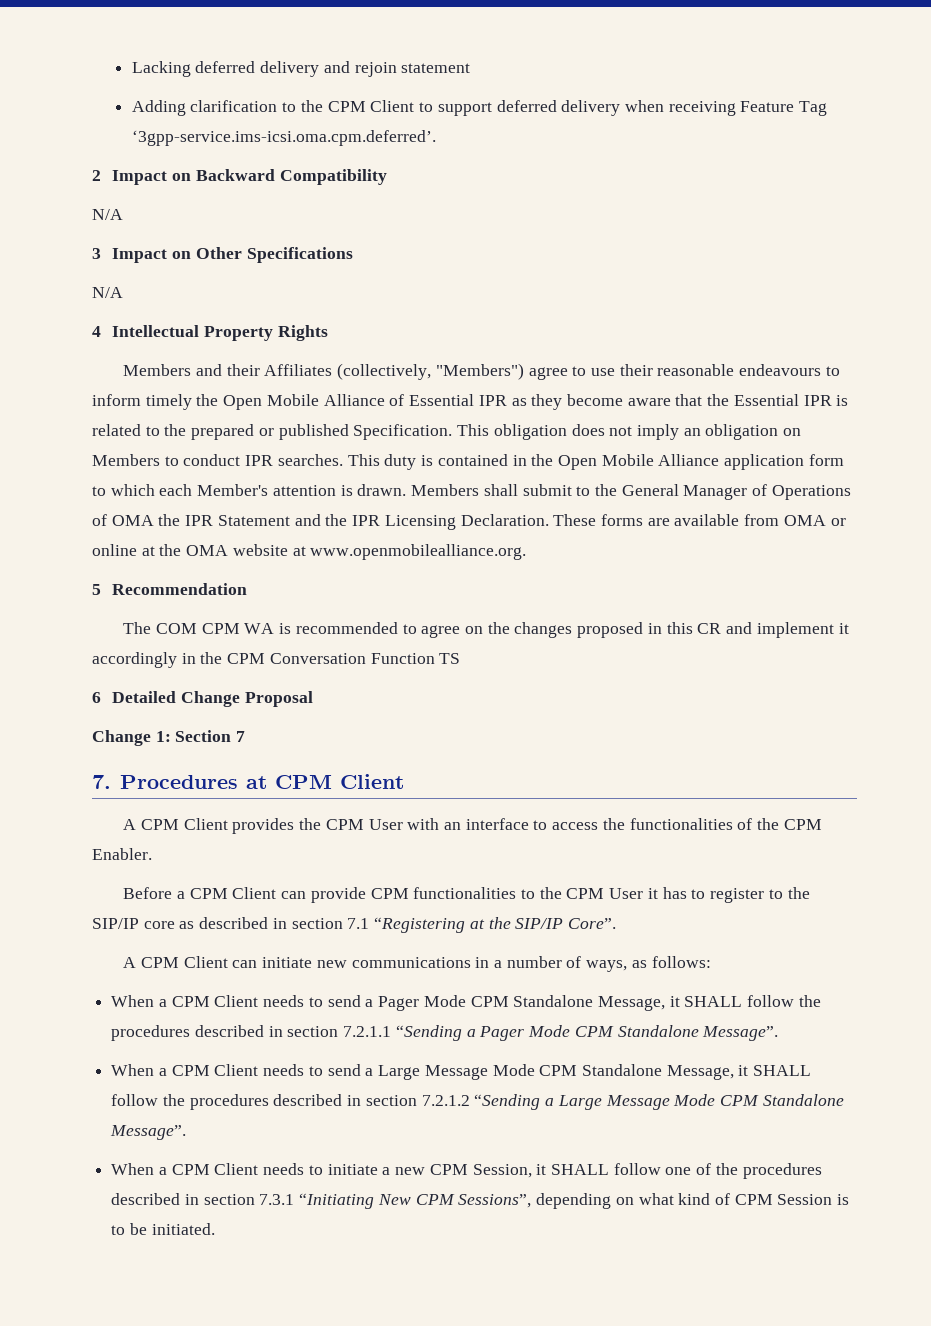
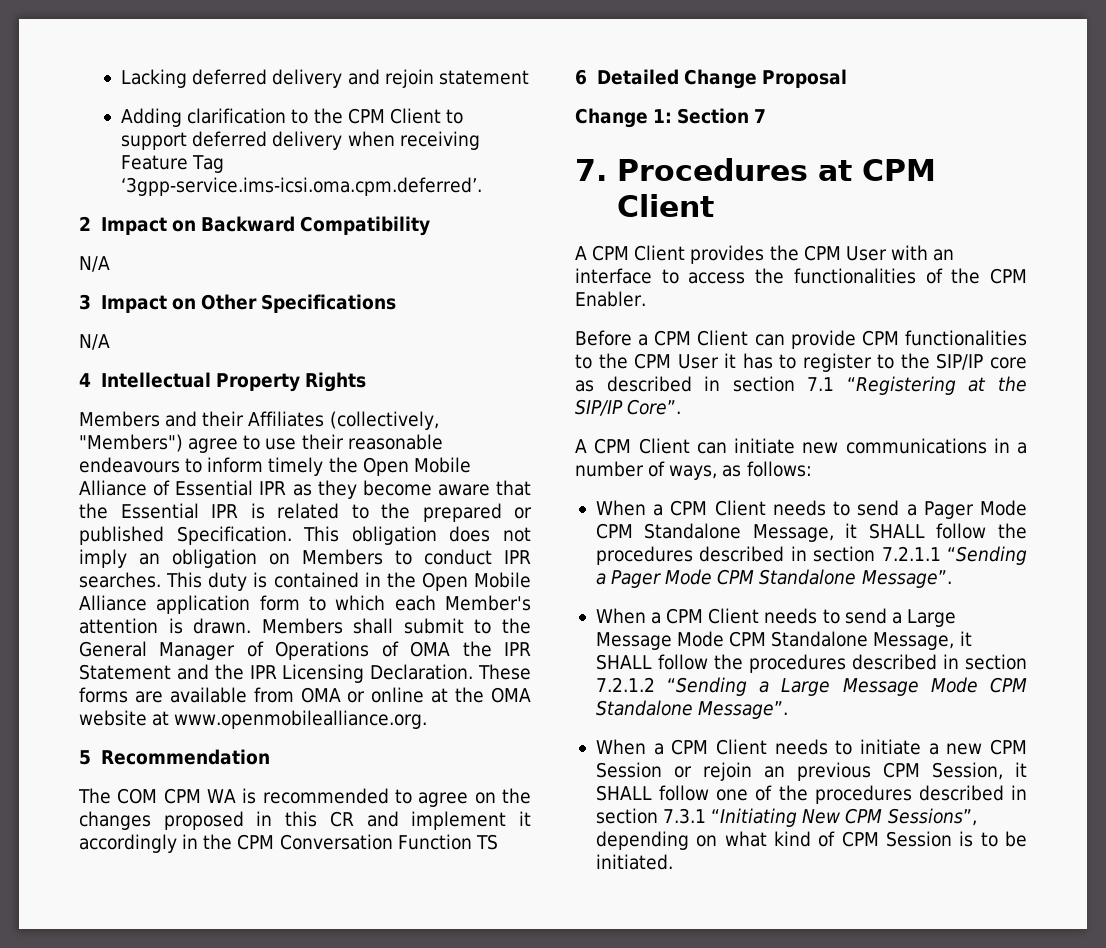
- When a CPM Client needs to initiate a new CPM Session, it SHALL follow one of the procedures described in section 7.3.1 “Initiating New CPM Sessions”, depending on what kind of CPM Session is to be initiated.
+ When a CPM Client needs to initiate a new CPM Session or rejoin an previous CPM Session, it SHALL follow one of the procedures described in section 7.3.1 “Initiating New CPM Sessions”, depending on what kind of CPM Session is to be initiated.

